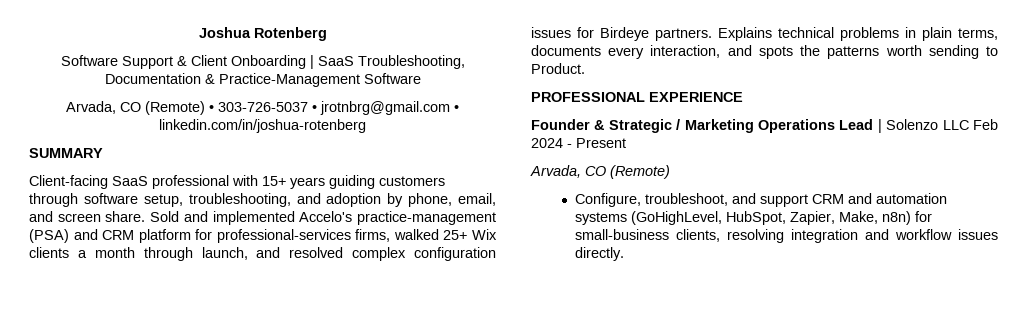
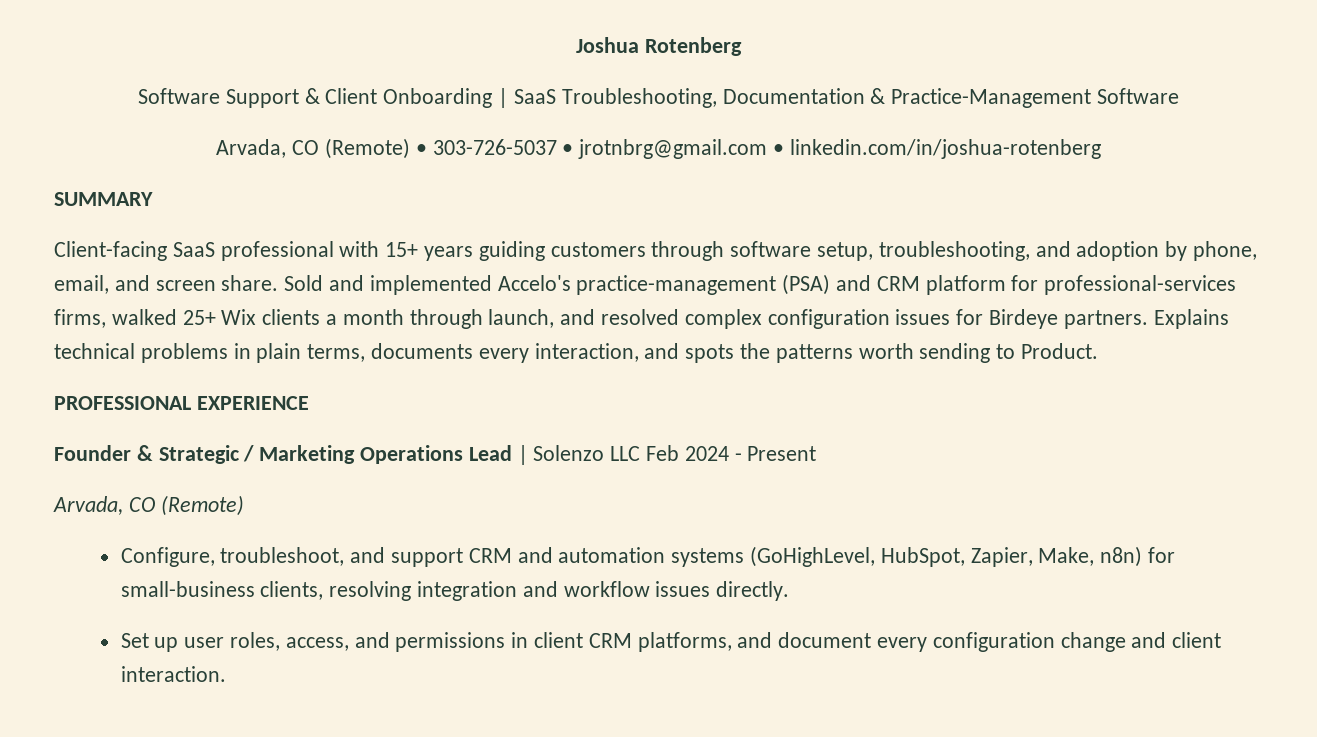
+ Set up user roles, access, and permissions in client CRM platforms, and document every configuration change and client interaction.

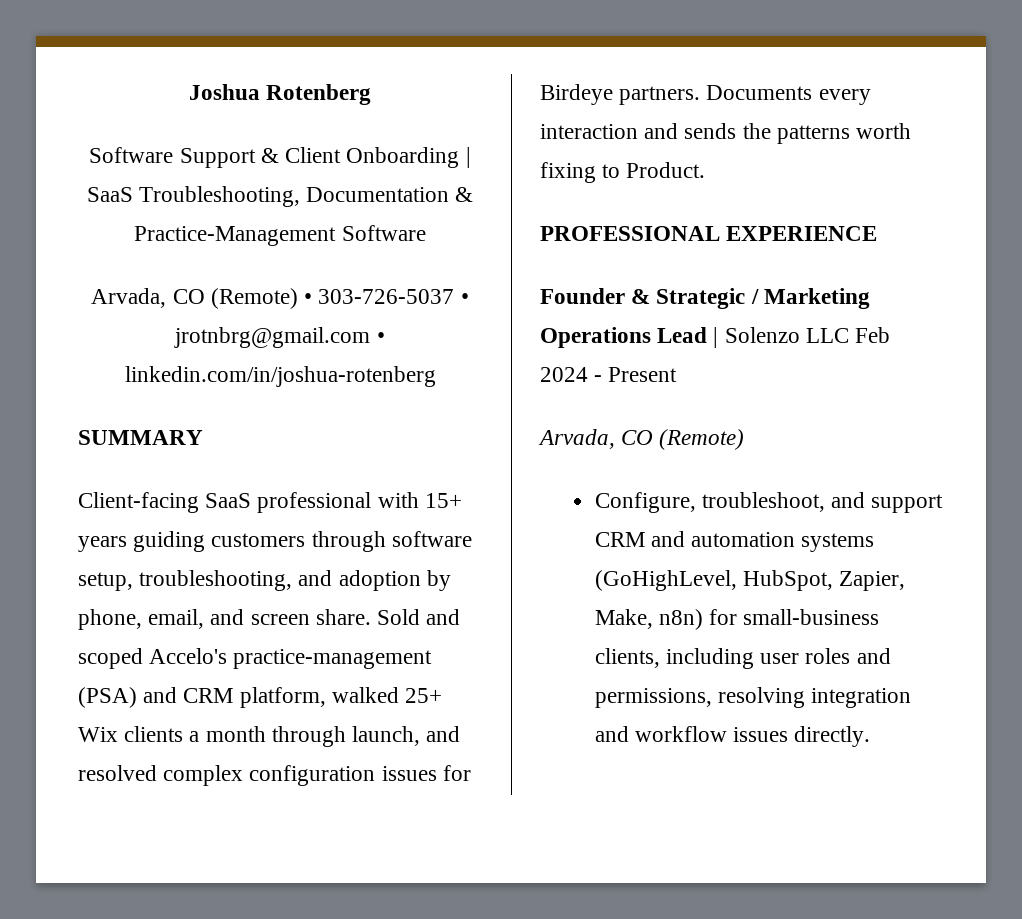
- Sold and implemented Accelo's practice-management (PSA) and CRM platform for professional-services firms, walked 25+ Wix clients a month through launch, and resolved complex configuration issues for Birdeye partners.
+ Sold and scoped Accelo's practice-management (PSA) and CRM platform, walked 25+ Wix clients a month through launch, and resolved complex configuration issues for Birdeye partners.
- Explains technical problems in plain terms, documents every interaction, and spots the patterns worth sending to Product.
+ Documents every interaction and sends the patterns worth fixing to Product.
- Configure, troubleshoot, and support CRM and automation systems (GoHighLevel, HubSpot, Zapier, Make, n8n) for small-business clients, resolving integration and workflow issues directly.
+ Configure, troubleshoot, and support CRM and automation systems (GoHighLevel, HubSpot, Zapier, Make, n8n) for small-business clients, including user roles and permissions, resolving integration and workflow issues directly.
- Set up user roles, access, and permissions in client CRM platforms, and document every configuration change and client interaction.

